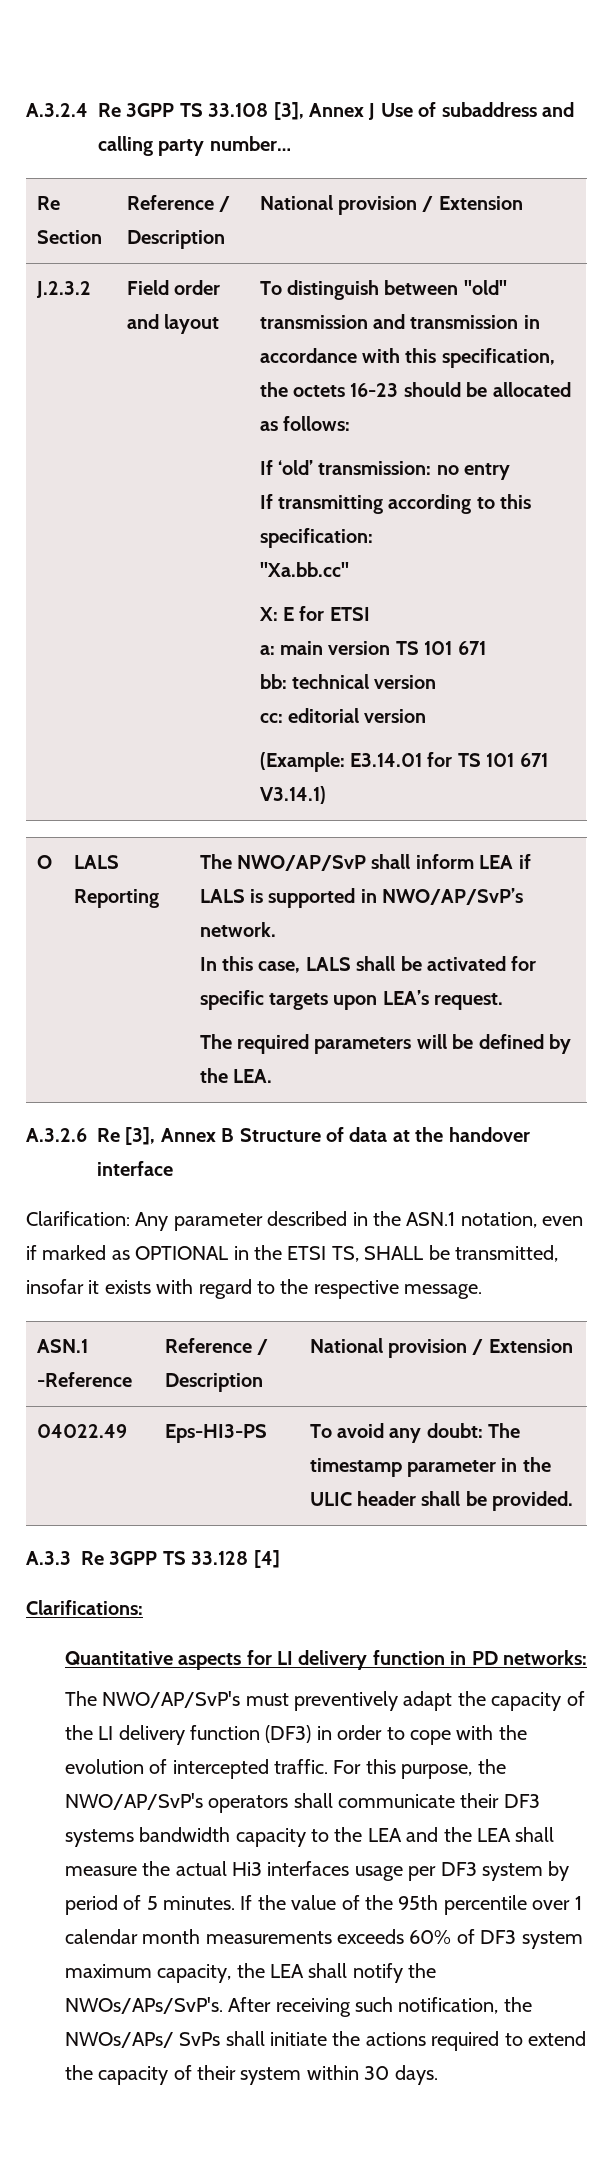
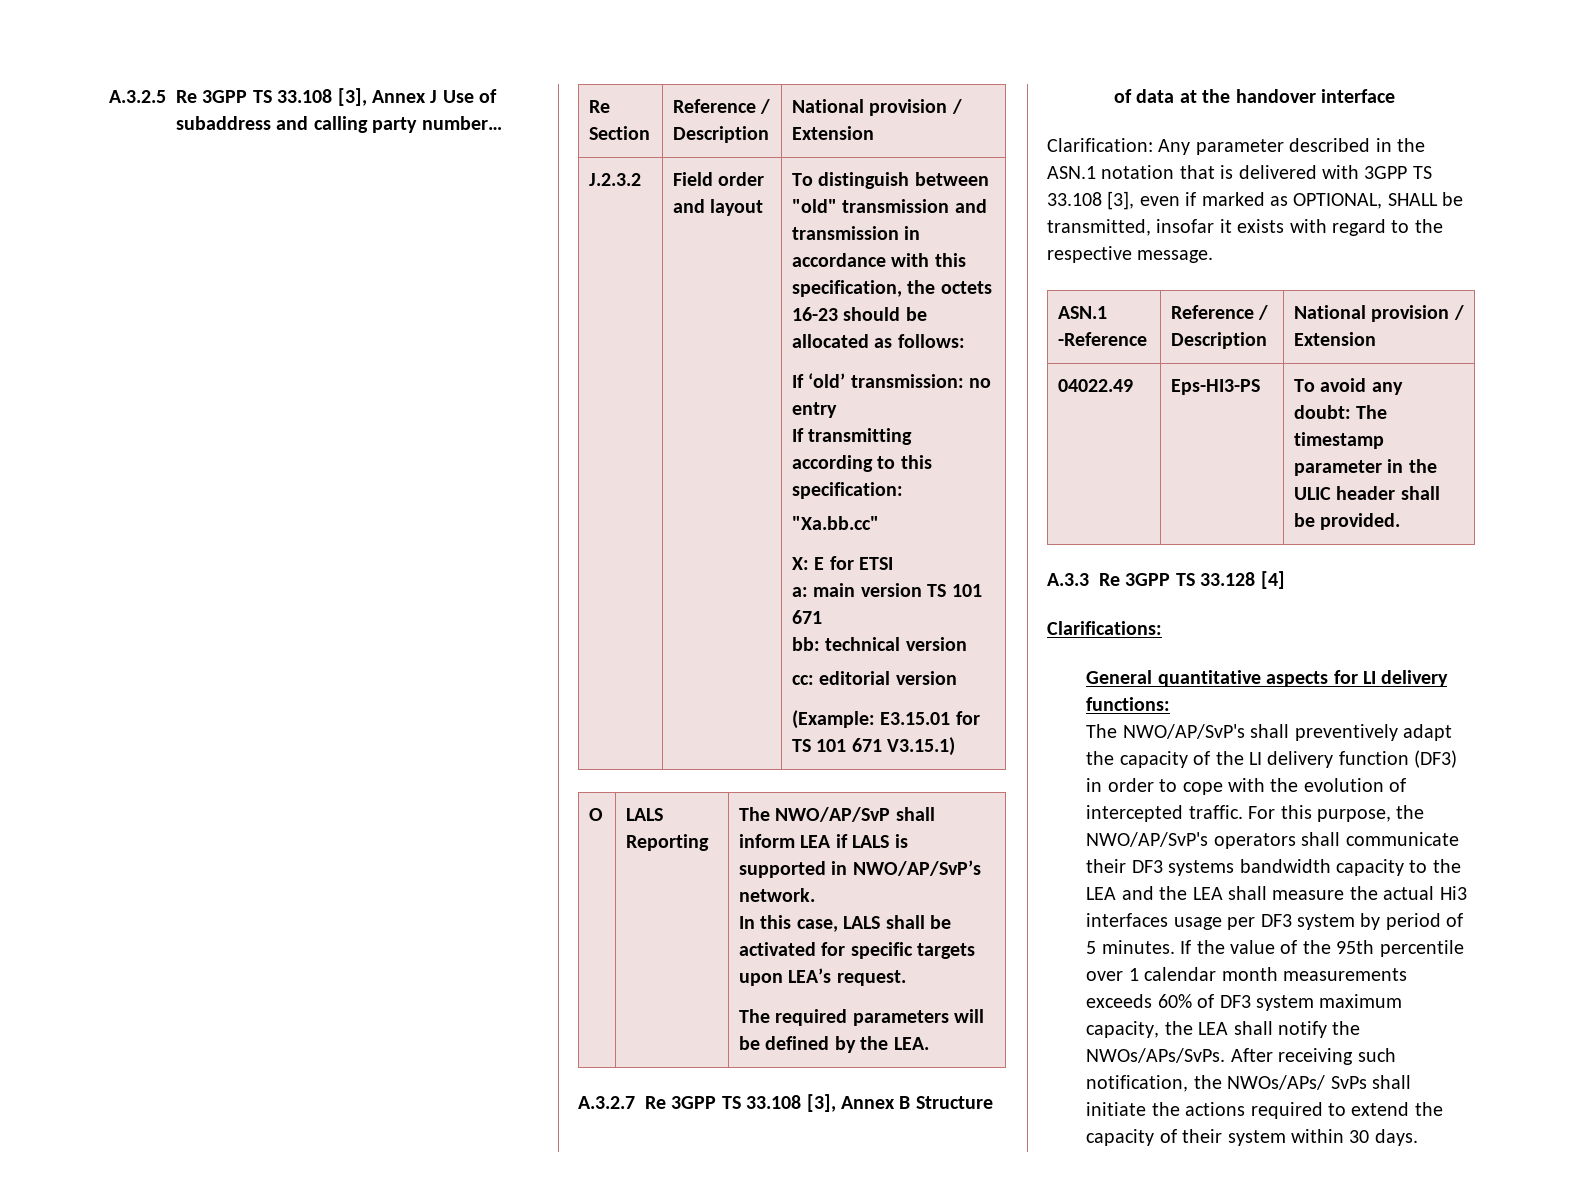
- A.3.2.4 Re 3GPP TS 33.108 [3], Annex J Use of subaddress and calling party number…
+ A.3.2.5 Re 3GPP TS 33.108 [3], Annex J Use of subaddress and calling party number…
- (Example: E3.14.01 for TS 101 671 V3.14.1)
+ (Example: E3.15.01 for TS 101 671 V3.15.1)
- A.3.2.6 Re [3], Annex B Structure of data at the handover interface
+ A.3.2.7 Re 3GPP TS 33.108 [3], Annex B Structure of data at the handover interface
- Clarification: Any parameter described in the ASN.1 notation, even if marked as OPTIONAL in the ETSI TS, SHALL be transmitted, insofar it exists with regard to the respective message.
+ Clarification: Any parameter described in the ASN.1 notation that is delivered with 3GPP TS 33.108 [3], even if marked as OPTIONAL, SHALL be transmitted, insofar it exists with regard to the respective message.
- Quantitative aspects for LI delivery function in PD networks:
+ General quantitative aspects for LI delivery functions:
- The NWO/AP/SvP's must preventively adapt the capacity of the LI delivery function (DF3) in order to cope with the evolution of intercepted traffic.
+ The NWO/AP/SvP's shall preventively adapt the capacity of the LI delivery function (DF3) in order to cope with the evolution of intercepted traffic.
- If the value of the 95th percentile over 1 calendar month measurements exceeds 60% of DF3 system maximum capacity, the LEA shall notify the NWOs/APs/SvP's.
+ If the value of the 95th percentile over 1 calendar month measurements exceeds 60% of DF3 system maximum capacity, the LEA shall notify the NWOs/APs/SvPs.

